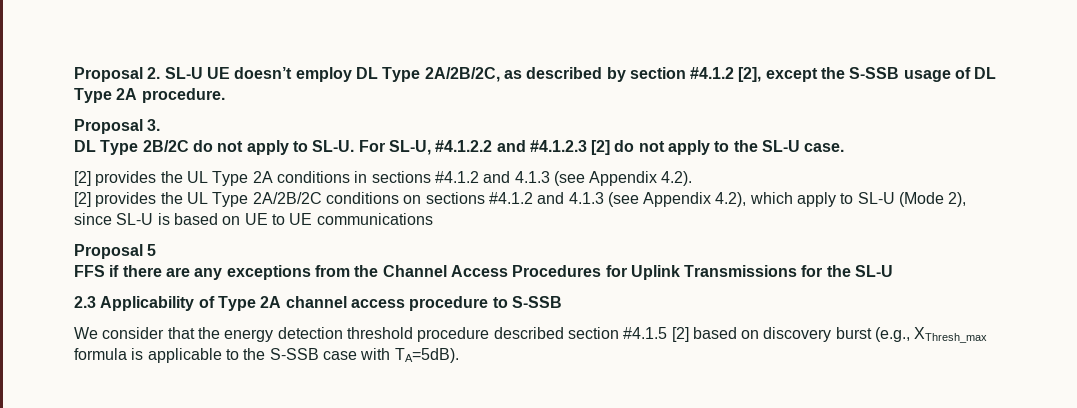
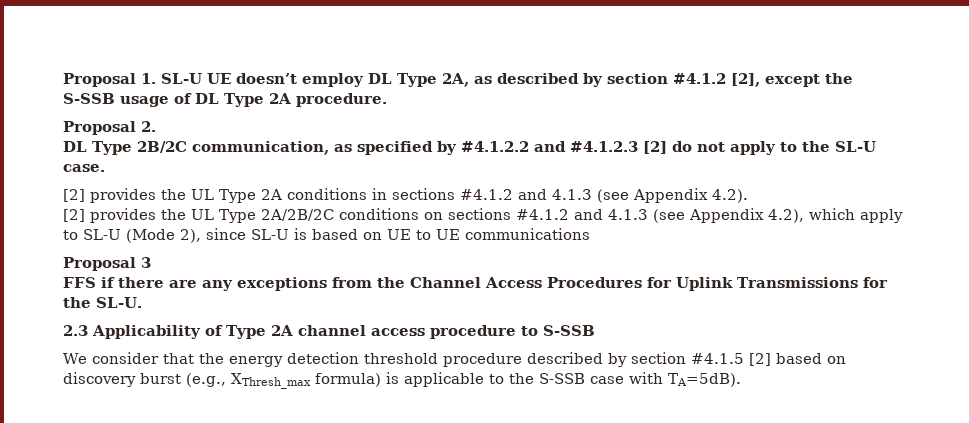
- Proposal 2. SL-U UE doesn’t employ DL Type 2A/2B/2C, as described by section #4.1.2 [2], except the S-SSB usage of DL Type 2A procedure.
+ Proposal 1. SL-U UE doesn’t employ DL Type 2A, as described by section #4.1.2 [2], except the S-SSB usage of DL Type 2A procedure.
- Proposal 3.
+ Proposal 2.
- DL Type 2B/2C do not apply to SL-U. For SL-U, #4.1.2.2 and #4.1.2.3 [2] do not apply to the SL-U case.
+ DL Type 2B/2C communication, as specified by #4.1.2.2 and #4.1.2.3 [2] do not apply to the SL-U case.
- Proposal 5
+ Proposal 3
- FFS if there are any exceptions from the Channel Access Procedures for Uplink Transmissions for the SL-U
+ FFS if there are any exceptions from the Channel Access Procedures for Uplink Transmissions for the SL-U.
- We consider that the energy detection threshold procedure described section #4.1.5 [2] based on discovery burst (e.g., XThresh_max formula is applicable to the S-SSB case with TA=5dB).
+ We consider that the energy detection threshold procedure described by section #4.1.5 [2] based on discovery burst (e.g., XThresh_max formula) is applicable to the S-SSB case with TA=5dB).

